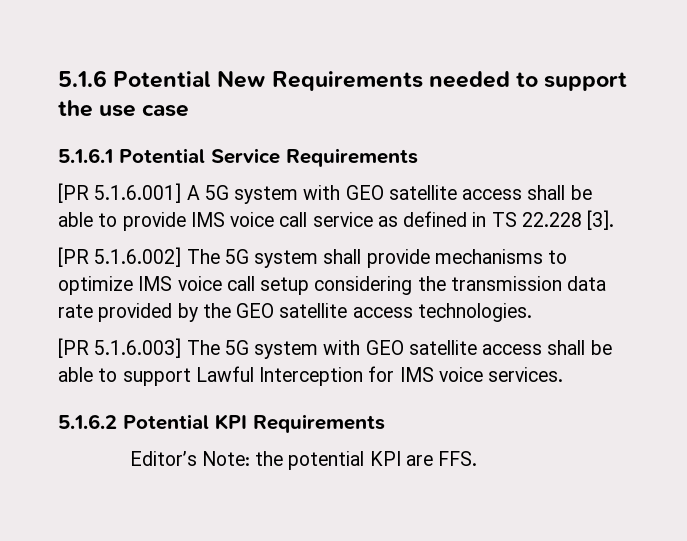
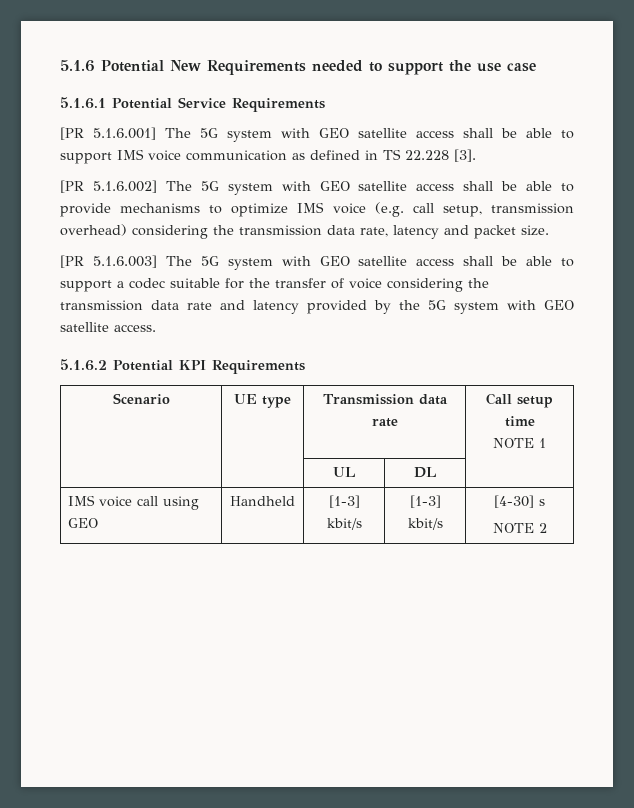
- [PR 5.1.6.001] A 5G system with GEO satellite access shall be able to provide IMS voice call service as defined in TS 22.228 [3].
+ [PR 5.1.6.001] The 5G system with GEO satellite access shall be able to support IMS voice communication as defined in TS 22.228 [3].
- [PR 5.1.6.002] The 5G system shall provide mechanisms to optimize IMS voice call setup considering the transmission data rate provided by the GEO satellite access technologies.
+ [PR 5.1.6.002] The 5G system with GEO satellite access shall be able to provide mechanisms to optimize IMS voice (e.g. call setup, transmission overhead) considering the transmission data rate, latency and packet size.
- [PR 5.1.6.003] The 5G system with GEO satellite access shall be able to support Lawful Interception for IMS voice services.
+ [PR 5.1.6.003] The 5G system with GEO satellite access shall be able to support a codec suitable for the transfer of voice considering the transmission data rate and latency provided by the 5G system with GEO satellite access.
  5.1.6.2 Potential KPI Requirements
- Editor’s Note: the potential KPI are FFS.
+ Scenario | UE type | Transmission data rate | Call setup time
+ NOTE 1
+ | | UL | DL |
+ IMS voice call using GEO | Handheld | [1-3] kbit/s | [1-3] kbit/s | [4-30] s
+ NOTE 2

